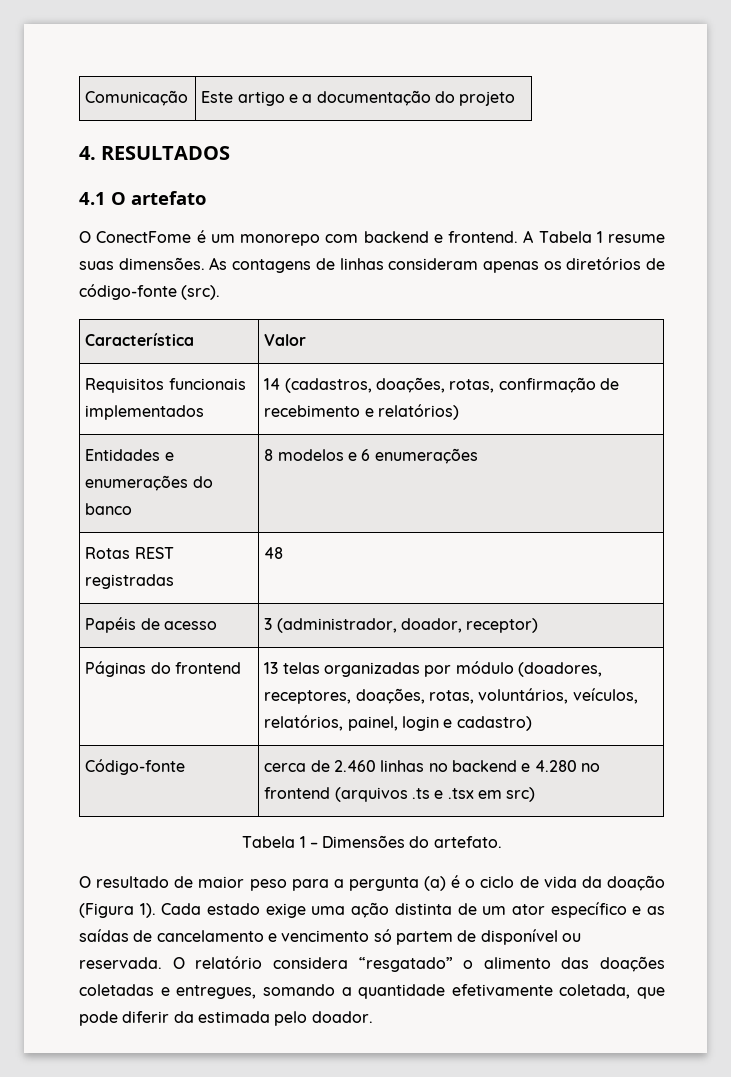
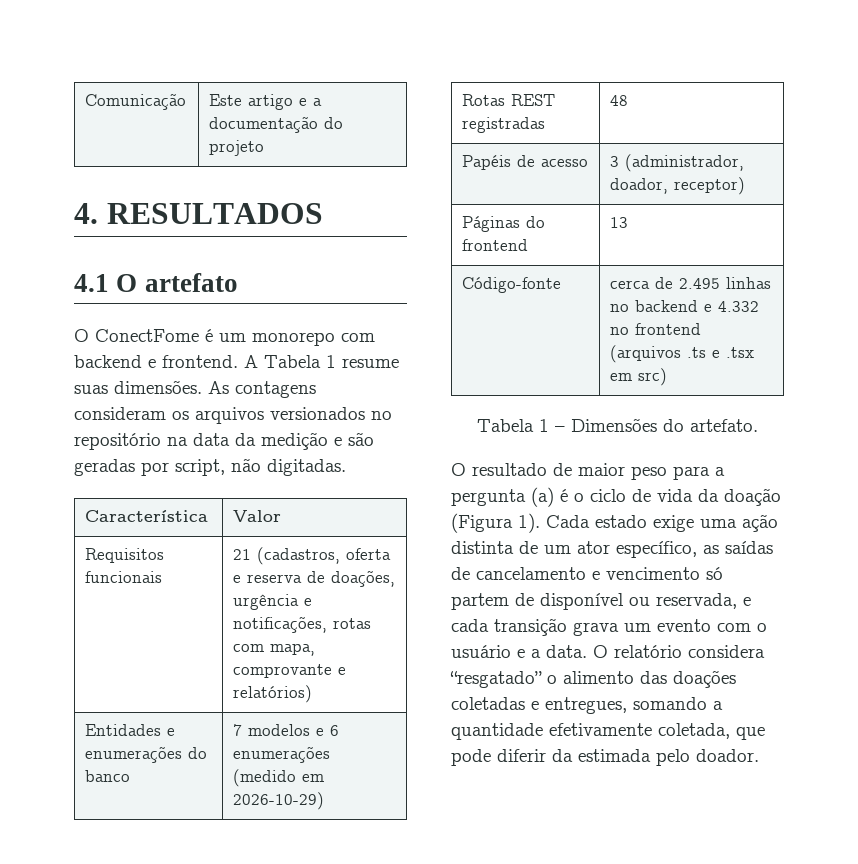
- As contagens de linhas consideram apenas os diretórios de código-fonte (src).
+ As contagens consideram os arquivos versionados no repositório na data da medição e são geradas por script, não digitadas.
  Característica | Valor
- Requisitos funcionais implementados | 14 (cadastros, doações, rotas, confirmação de recebimento e relatórios)
+ Requisitos funcionais | 21 (cadastros, oferta e reserva de doações, urgência e notificações, rotas com mapa, comprovante e relatórios)
- Entidades e enumerações do banco | 8 modelos e 6 enumerações
+ Entidades e enumerações do banco | 7 modelos e 6 enumerações (medido em 2026-10-29)
- Páginas do frontend | 13 telas organizadas por módulo (doadores, receptores, doações, rotas, voluntários, veículos, relatórios, painel, login e cadastro)
+ Páginas do frontend | 13
- Código-fonte | cerca de 2.460 linhas no backend e 4.280 no frontend (arquivos .ts e .tsx em src)
+ Código-fonte | cerca de 2.495 linhas no backend e 4.332 no frontend (arquivos .ts e .tsx em src)
- Cada estado exige uma ação distinta de um ator específico e as saídas de cancelamento e vencimento só partem de disponível ou reservada.
+ Cada estado exige uma ação distinta de um ator específico, as saídas de cancelamento e vencimento só partem de disponível ou reservada, e cada transição grava um evento com o usuário e a data.

